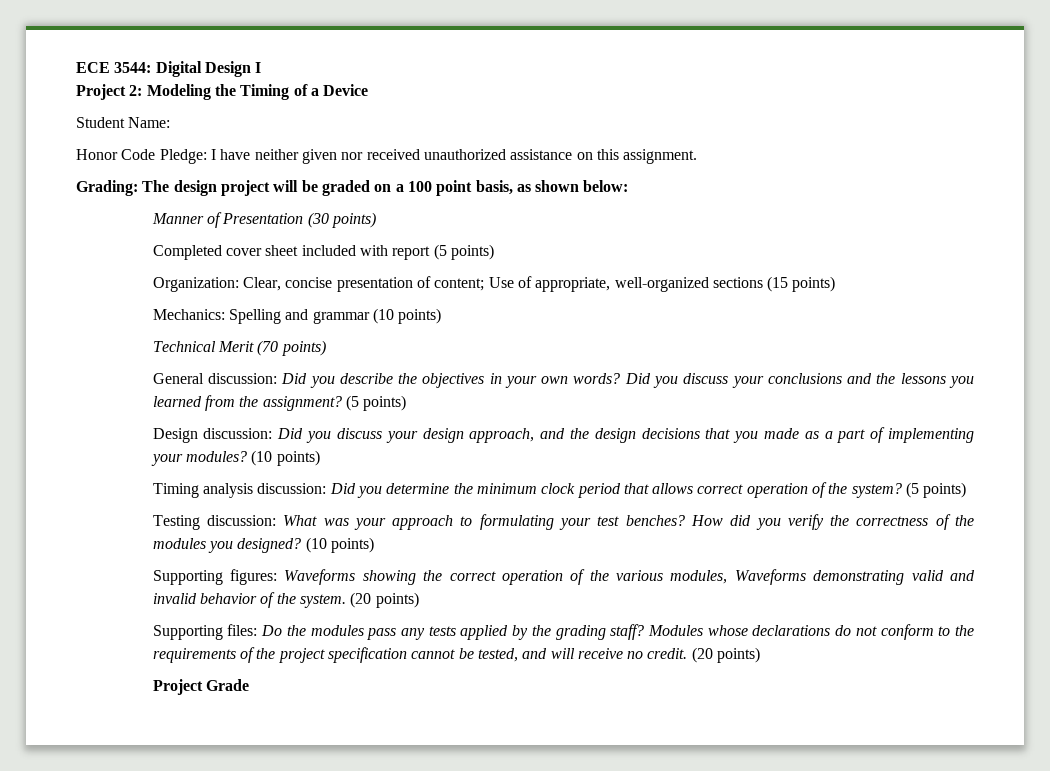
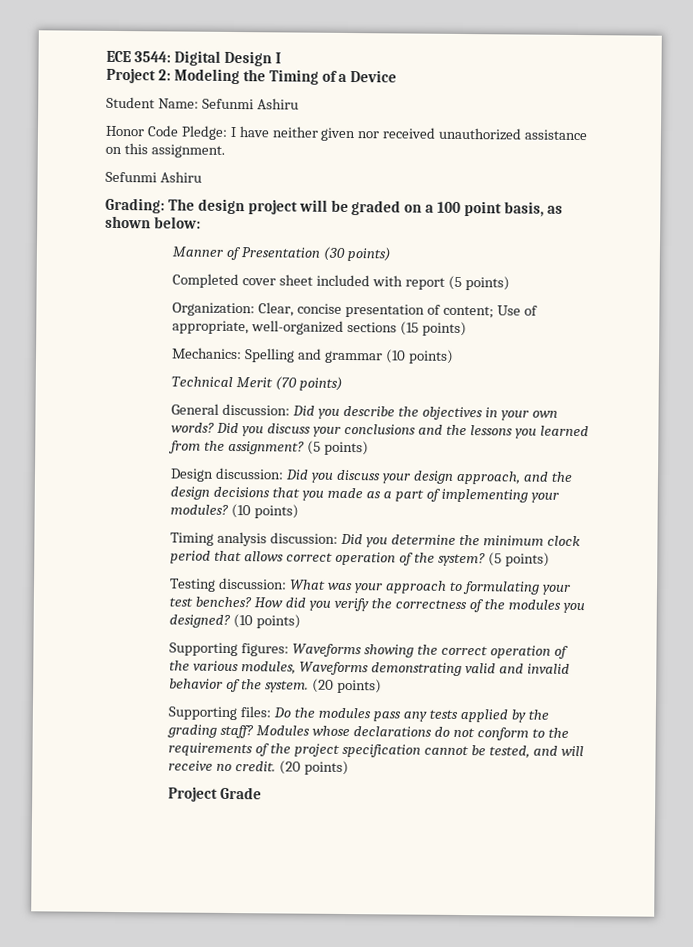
- Student Name:
+ Student Name: Sefunmi Ashiru
  Honor Code Pledge: I have neither given nor received unauthorized assistance on this assignment.
+ Sefunmi Ashiru

